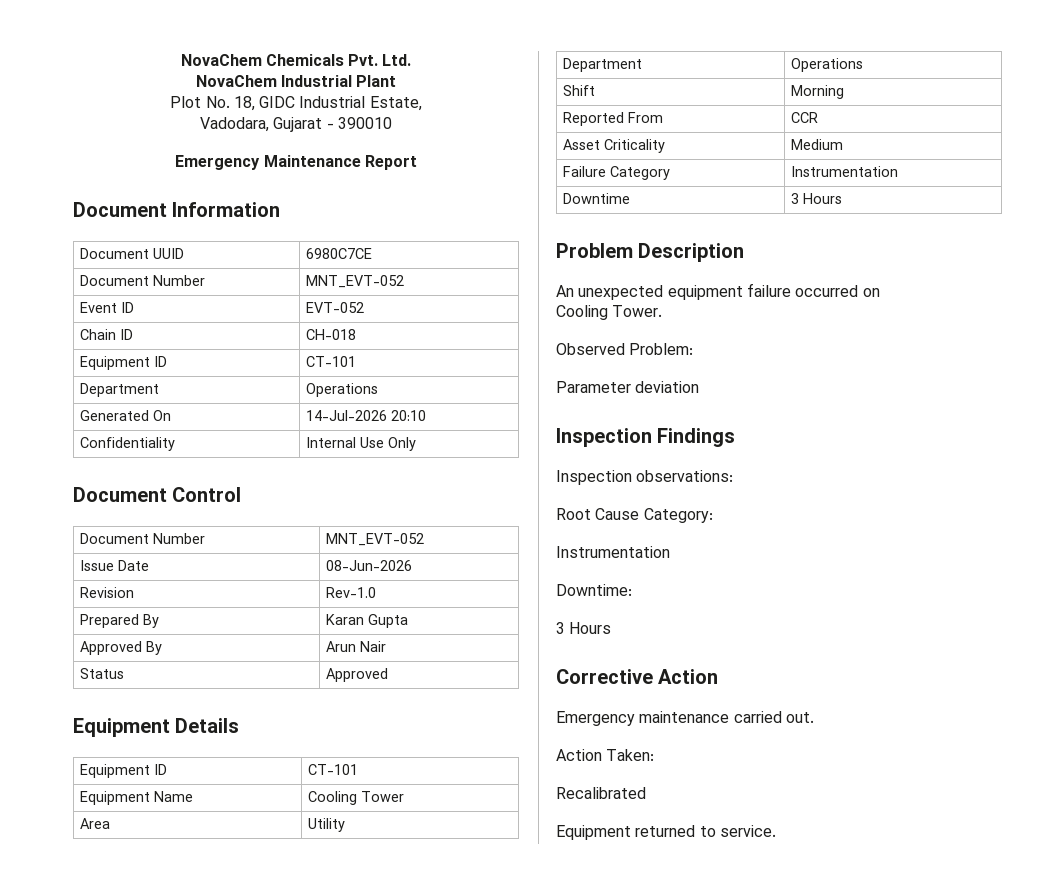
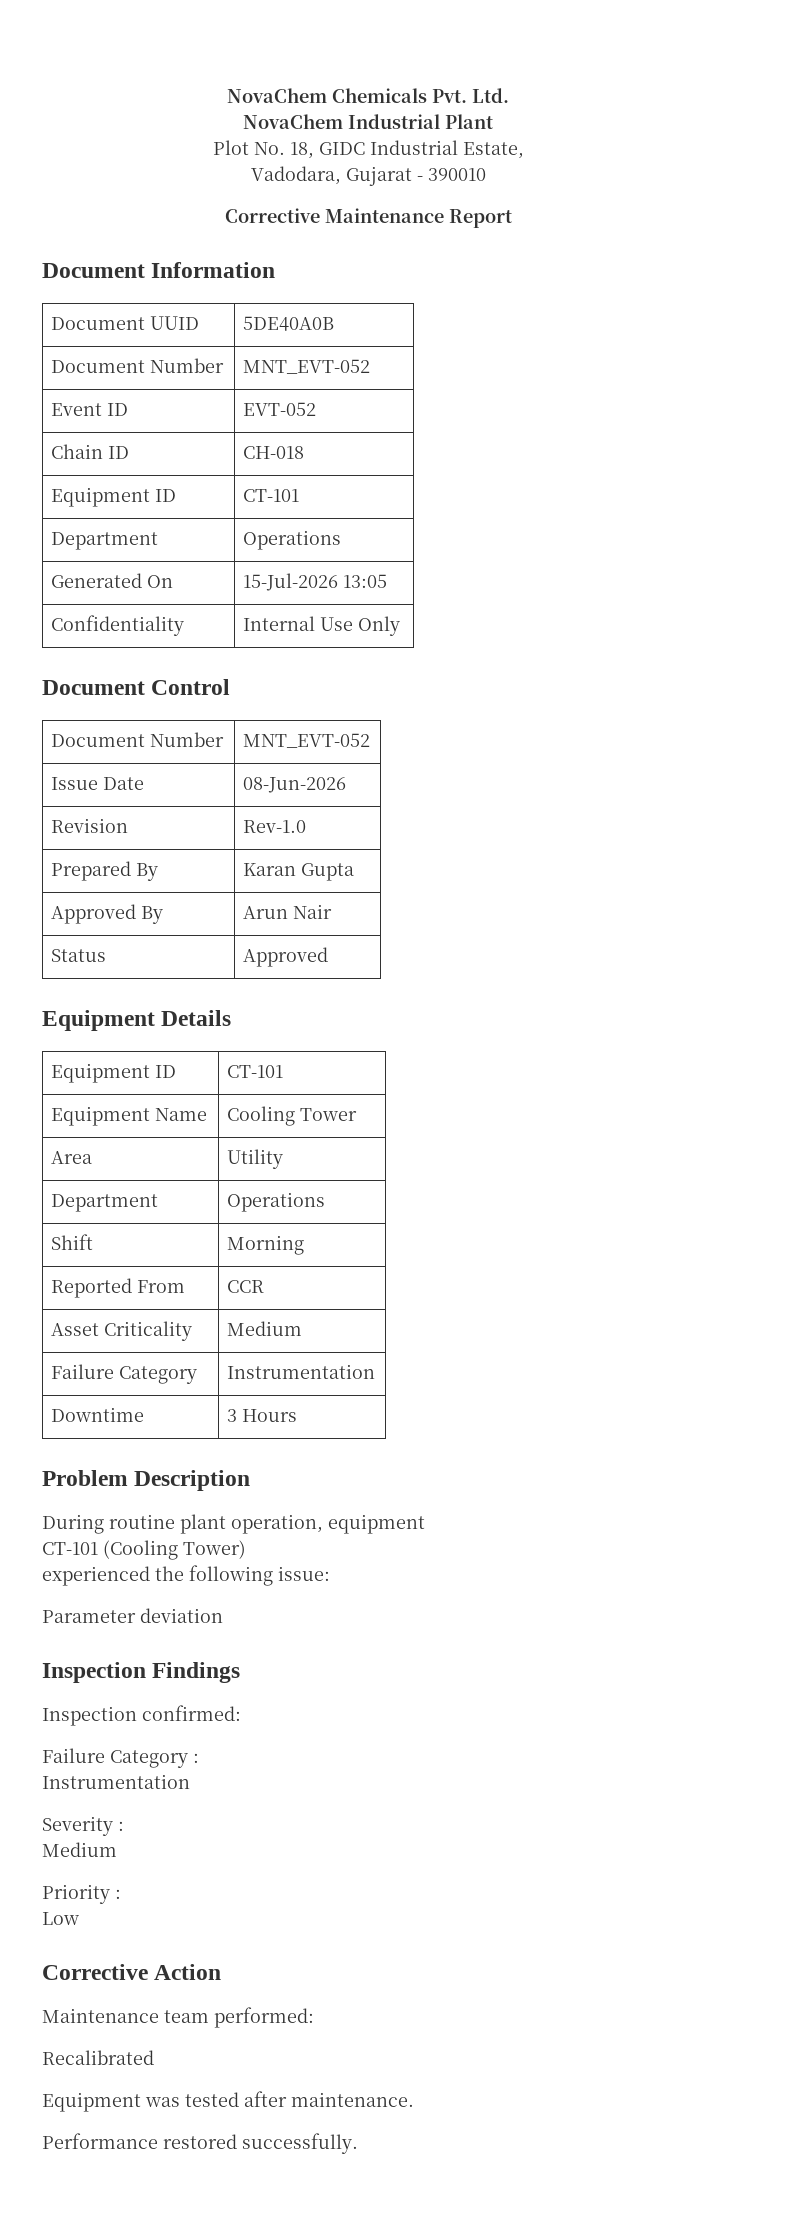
- Emergency Maintenance Report
+ Corrective Maintenance Report
- Document UUID | 6980C7CE
+ Document UUID | 5DE40A0B
- Generated On | 14-Jul-2026 20:10
+ Generated On | 15-Jul-2026 13:05
- An unexpected equipment failure occurred on
- Cooling Tower.
- Observed Problem:
+ During routine plant operation, equipment
+ CT-101 (Cooling Tower)
+ experienced the following issue:
- Inspection observations:
- Root Cause Category:
+ Inspection confirmed:
+ Failure Category :
  Instrumentation
- Downtime:
- 3 Hours
+ Severity :
+ Medium
+ Priority :
+ Low
  Corrective Action
- Emergency maintenance carried out.
- Action Taken:
+ Maintenance team performed:
  Recalibrated
- Equipment returned to service.
+ Equipment was tested after maintenance.
+ Performance restored successfully.

